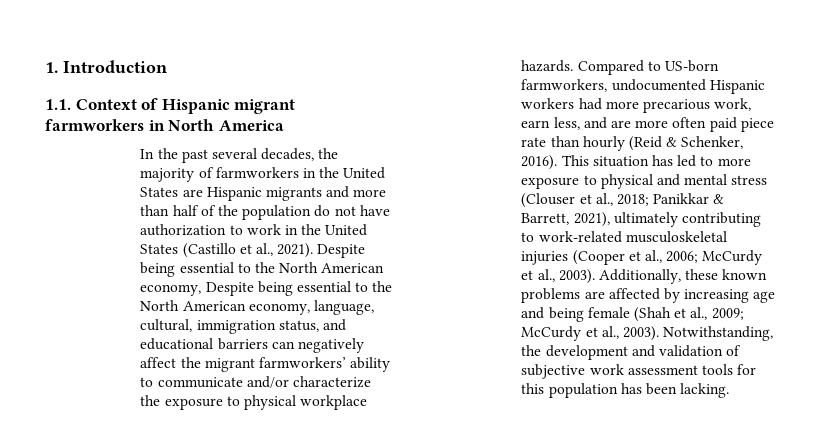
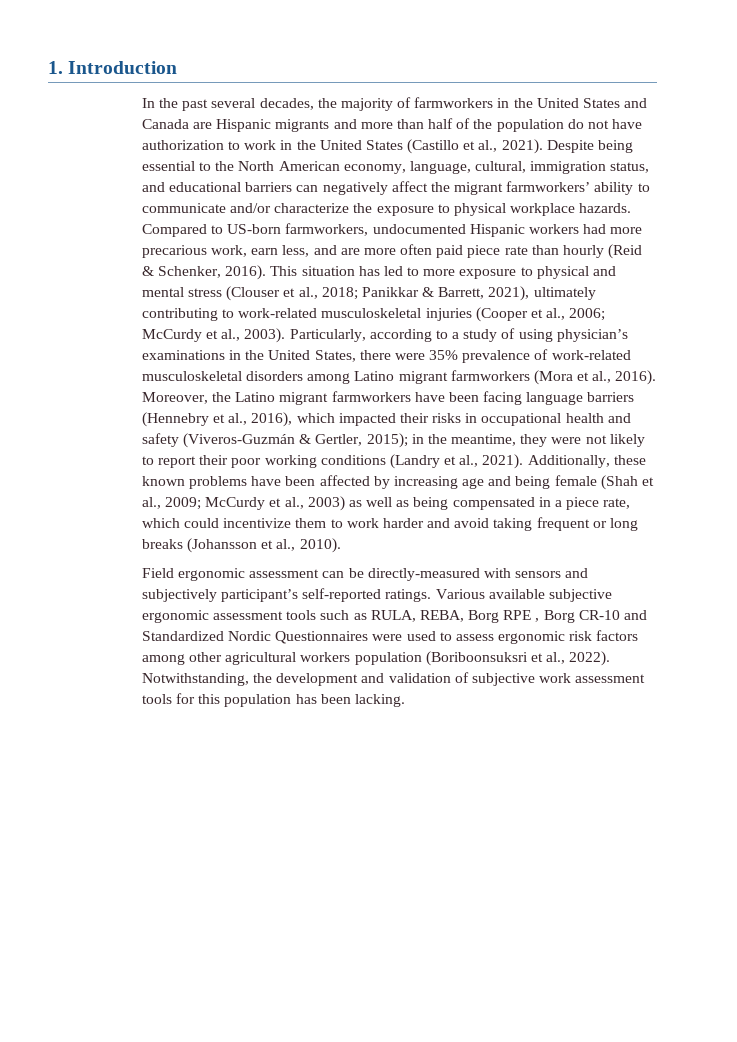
- 1.1. Context of Hispanic migrant farmworkers in North America
- In the past several decades, the majority of farmworkers in the United States are Hispanic migrants and more than half of the population do not have authorization to work in the United States (Castillo et al., 2021).
+ In the past several decades, the majority of farmworkers in the United States and Canada are Hispanic migrants and more than half of the population do not have authorization to work in the United States (Castillo et al., 2021).
- Despite being essential to the North American economy, Despite being essential to the North American economy, language, cultural, immigration status, and educational barriers can negatively affect the migrant farmworkers’ ability to communicate and/or characterize the exposure to physical workplace hazards.
+ Despite being essential to the North American economy, language, cultural, immigration status, and educational barriers can negatively affect the migrant farmworkers’ ability to communicate and/or characterize the exposure to physical workplace hazards.
+ Particularly, according to a study of using physician’s examinations in the United States, there were 35% prevalence of work-related musculoskeletal disorders among Latino migrant farmworkers (Mora et al., 2016). Moreover, the Latino migrant farmworkers have been facing language barriers (Hennebry et al., 2016), which impacted their risks in occupational health and safety (Viveros-Guzmán & Gertler, 2015); in the meantime, they were not likely to report their poor working conditions (Landry et al., 2021).
- Additionally, these known problems are affected by increasing age and being female (Shah et al., 2009; McCurdy et al., 2003).
+ Additionally, these known problems have been affected by increasing age and being female (Shah et al., 2009; McCurdy et al., 2003) as well as being compensated in a piece rate, which could incentivize them to work harder and avoid taking frequent or long breaks (Johansson et al., 2010).
+ Field ergonomic assessment can be directly-measured with sensors and subjectively participant’s self-reported ratings. Various available subjective ergonomic assessment tools such as RULA, REBA, Borg RPE , Borg CR-10 and Standardized Nordic Questionnaires were used to assess ergonomic risk factors among other agricultural workers population (Boriboonsuksri et al., 2022).

